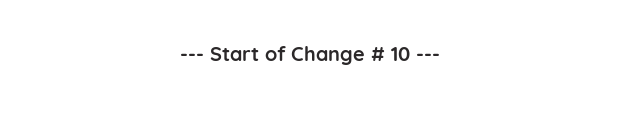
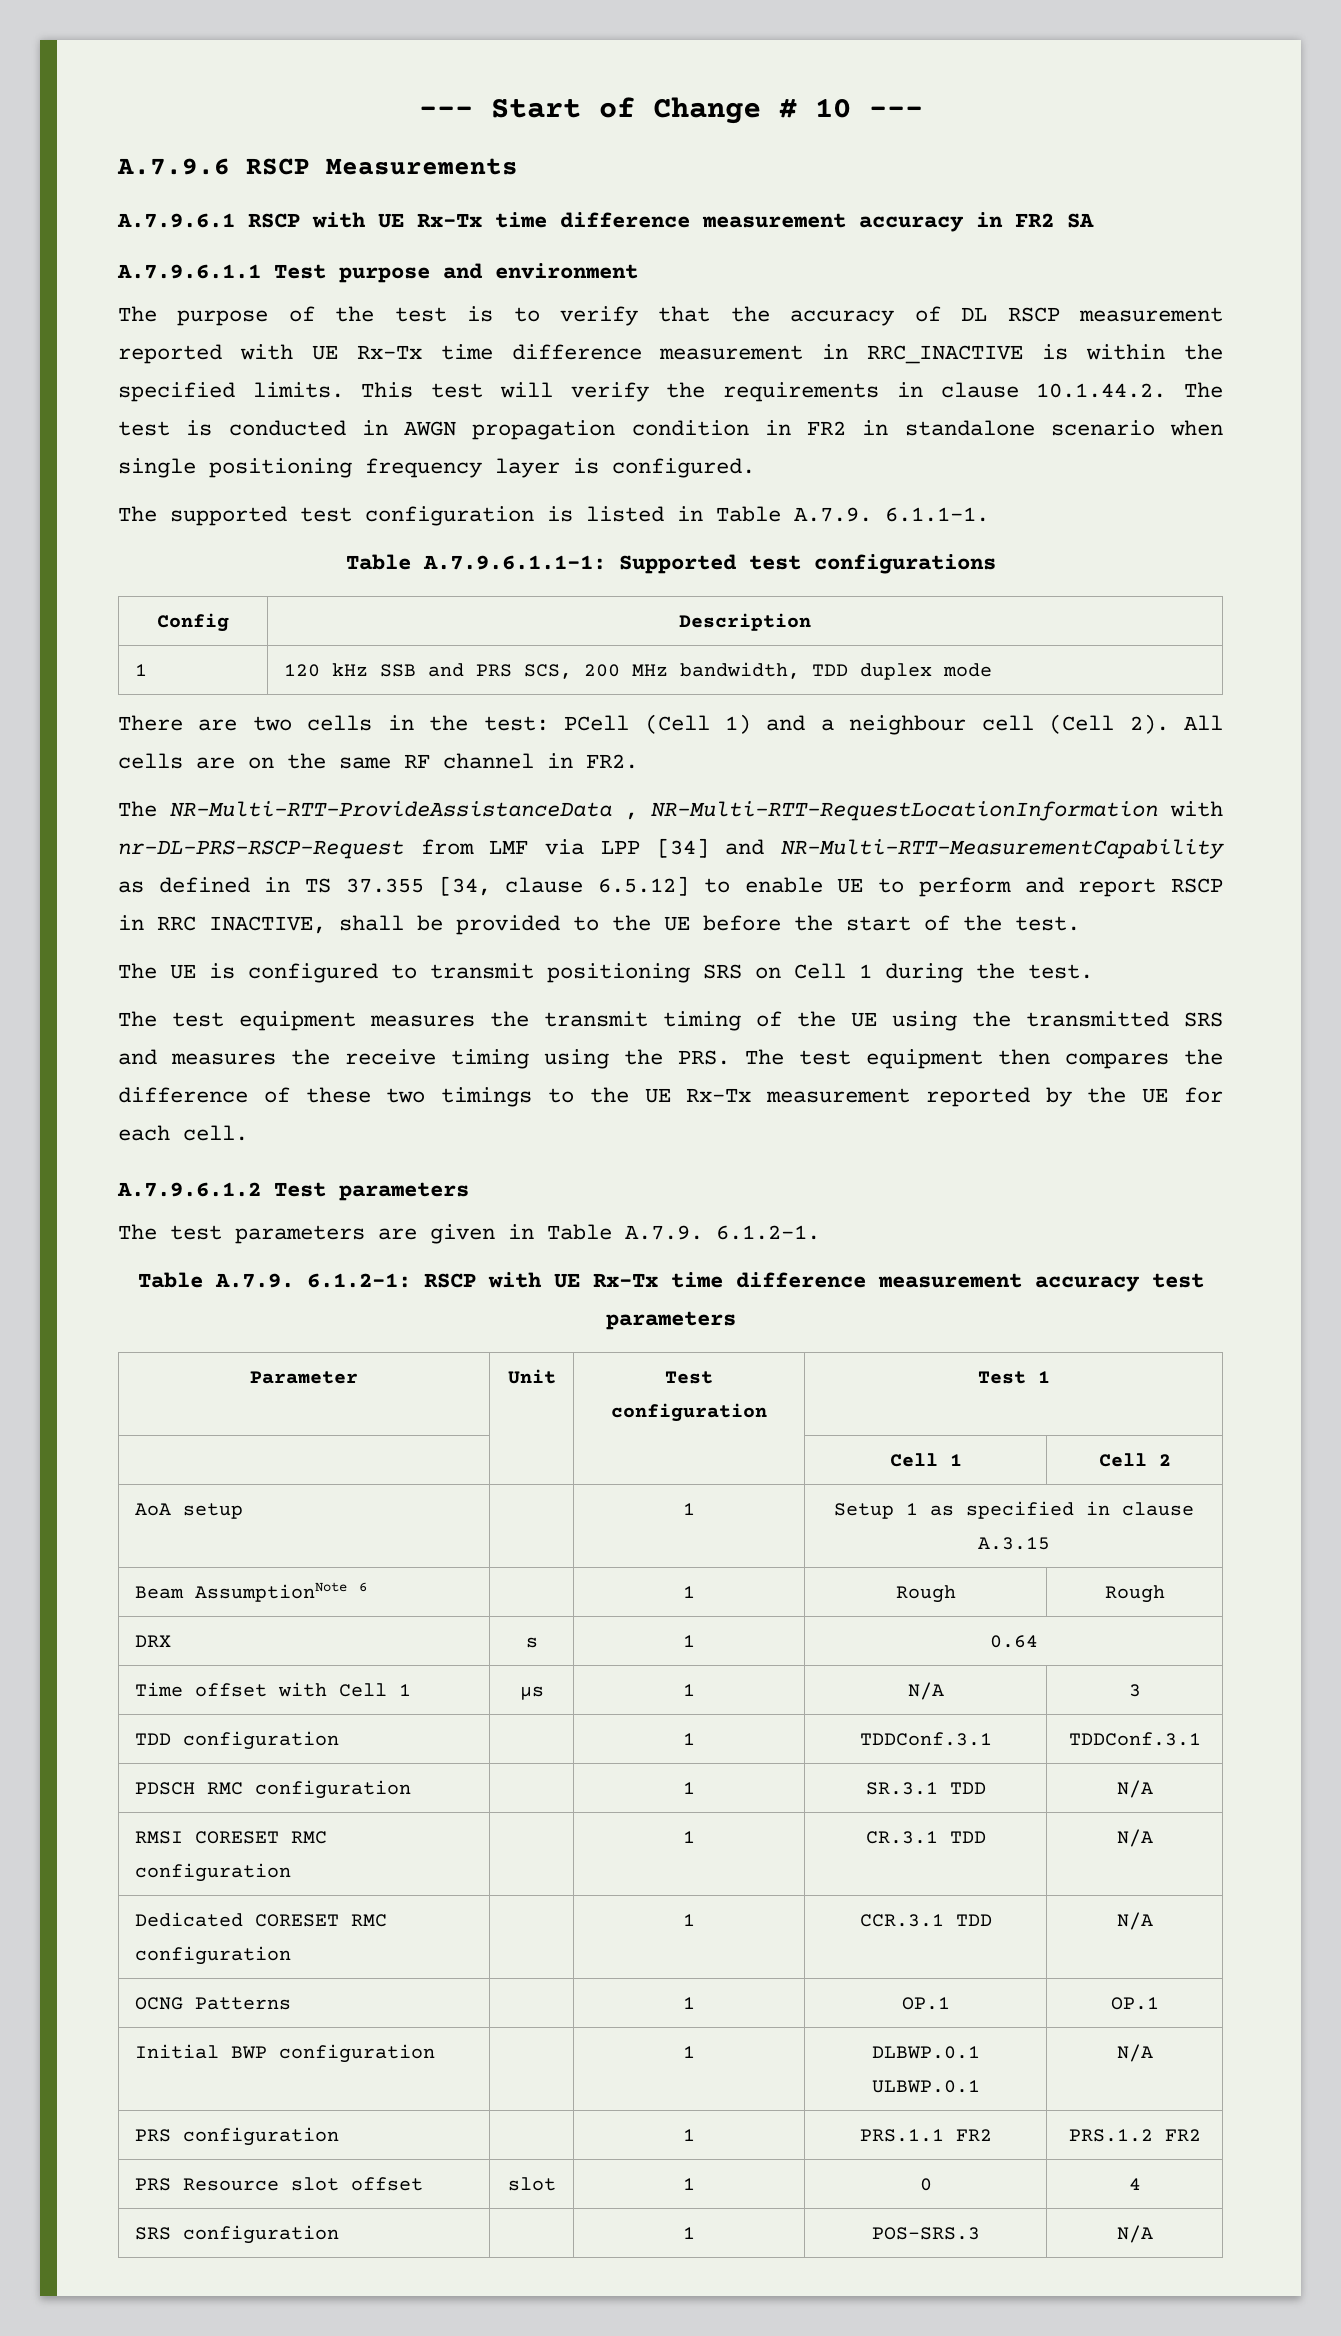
+ A.7.9.6 RSCP Measurements
+ A.7.9.6.1 RSCP with UE Rx-Tx time difference measurement accuracy in FR2 SA
+ A.7.9.6.1.1 Test purpose and environment
+ The purpose of the test is to verify that the accuracy of DL RSCP measurement reported with UE Rx-Tx time difference measurement in RRC_INACTIVE is within the specified limits. This test will verify the requirements in clause 10.1.44.2. The test is conducted in AWGN propagation condition in FR2 in standalone scenario when single positioning frequency layer is configured.
+ The supported test configuration is listed in Table A.7.9. 6.1.1-1.
+ Table A.7.9.6.1.1-1: Supported test configurations
+ Config | Description
+ 1 | 120 kHz SSB and PRS SCS, 200 MHz bandwidth, TDD duplex mode
+ There are two cells in the test: PCell (Cell 1) and a neighbour cell (Cell 2). All cells are on the same RF channel in FR2.
+ The NR-Multi-RTT-ProvideAssistanceData , NR-Multi-RTT-RequestLocationInformation with nr-DL-PRS-RSCP-Request from LMF via LPP [34] and NR-Multi-RTT-MeasurementCapability as defined in TS 37.355 [34, clause 6.5.12] to enable UE to perform and report RSCP in RRC INACTIVE, shall be provided to the UE before the start of the test.
+ The UE is configured to transmit positioning SRS on Cell 1 during the test.
+ The test equipment measures the transmit timing of the UE using the transmitted SRS and measures the receive timing using the PRS. The test equipment then compares the difference of these two timings to the UE Rx-Tx measurement reported by the UE for each cell.
+ A.7.9.6.1.2 Test parameters
+ The test parameters are given in Table A.7.9. 6.1.2-1.
+ Table A.7.9. 6.1.2-1: RSCP with UE Rx-Tx time difference measurement accuracy test parameters
+ Parameter | Unit | Test configuration | Test 1
+ | | | Cell 1 | Cell 2
+ AoA setup | | 1 | Setup 1 as specified in clause A.3.15
+ Beam AssumptionNote 6 | | 1 | Rough | Rough
+ DRX | s | 1 | 0.64
+ Time offset with Cell 1 | μs | 1 | N/A | 3
+ TDD configuration | | 1 | TDDConf.3.1 | TDDConf.3.1
+ PDSCH RMC configuration | | 1 | SR.3.1 TDD | N/A
+ RMSI CORESET RMC configuration | | 1 | CR.3.1 TDD | N/A
+ Dedicated CORESET RMC configuration | | 1 | CCR.3.1 TDD | N/A
+ OCNG Patterns | | 1 | OP.1 | OP.1
+ Initial BWP configuration | | 1 | DLBWP.0.1 ULBWP.0.1 | N/A
+ PRS configuration | | 1 | PRS.1.1 FR2 | PRS.1.2 FR2
+ PRS Resource slot offset | slot | 1 | 0 | 4
+ SRS configuration | | 1 | POS-SRS.3 | N/A

